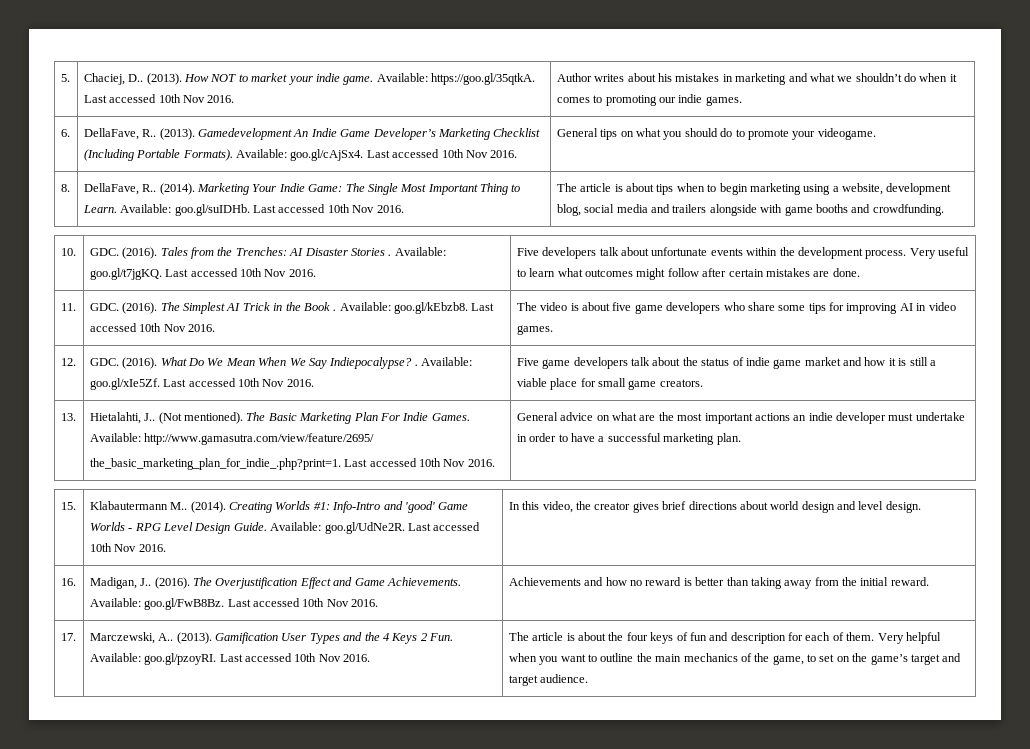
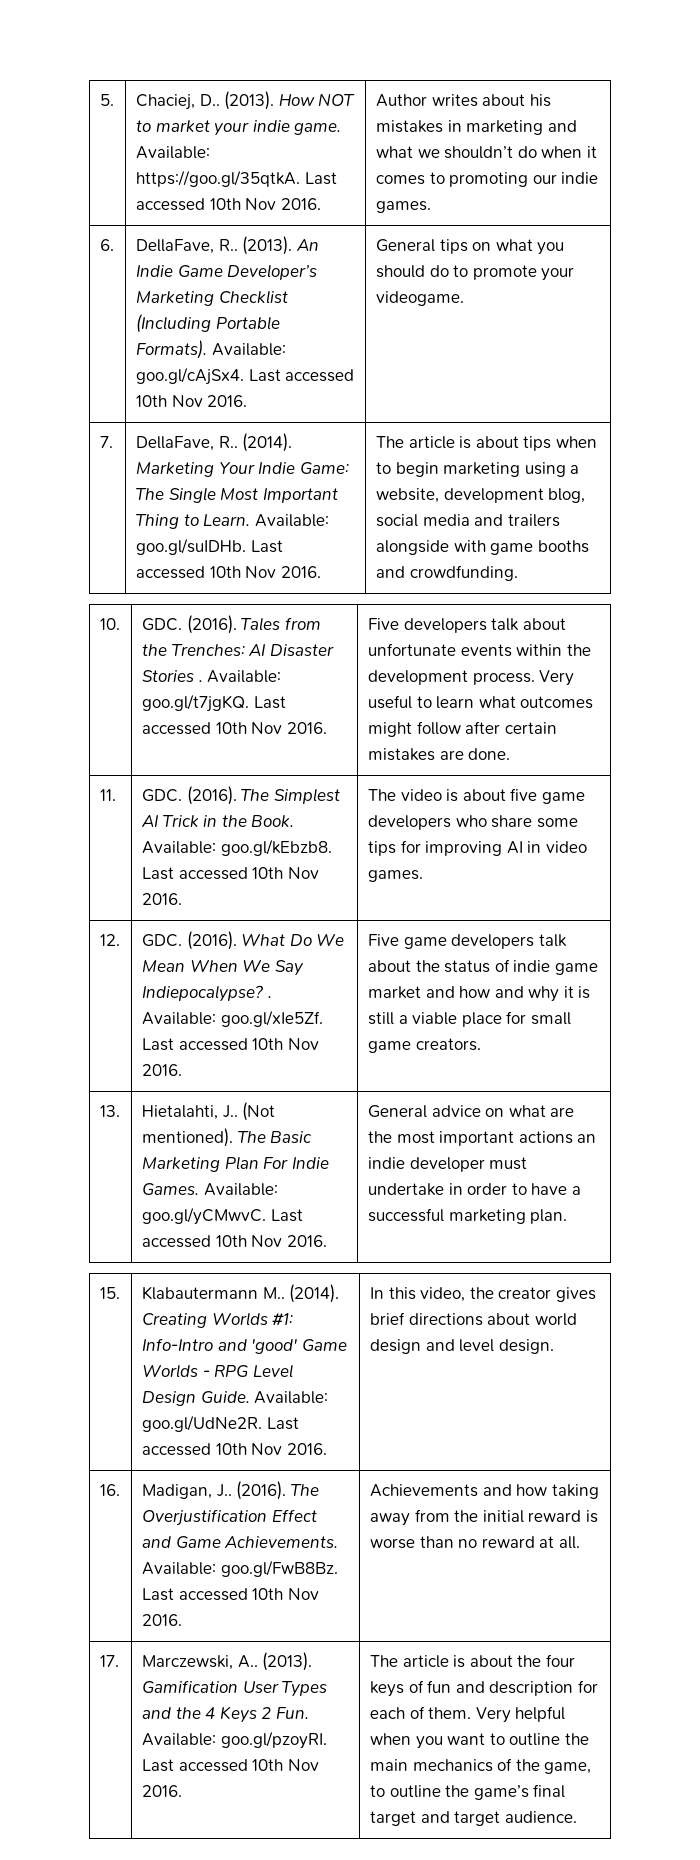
- 6. | DellaFave, R.. (2013). Gamedevelopment An Indie Game Developer’s Marketing Checklist (Including Portable Formats). Available: goo.gl/cAjSx4. Last accessed 10th Nov 2016. | General tips on what you should do to promote your videogame.
+ 6. | DellaFave, R.. (2013). An Indie Game Developer’s Marketing Checklist (Including Portable Formats). Available: goo.gl/cAjSx4. Last accessed 10th Nov 2016. | General tips on what you should do to promote your videogame.
- 8.
+ 7.
- 11. | GDC. (2016). The Simplest AI Trick in the Book . Available: goo.gl/kEbzb8. Last accessed 10th Nov 2016. | The video is about five game developers who share some tips for improving AI in video games.
+ 11. | GDC. (2016). The Simplest AI Trick in the Book. Available: goo.gl/kEbzb8. Last accessed 10th Nov 2016. | The video is about five game developers who share some tips for improving AI in video games.
- Five game developers talk about the status of indie game market and how it is still a viable place for small game creators.
+ Five game developers talk about the status of indie game market and how and why it is still a viable place for small game creators.
- Available: http://www.gamasutra.com/view/feature/2695/
- the_basic_marketing_plan_for_indie_.php?print=1. Last accessed 10th Nov 2016.
+ Available: goo.gl/yCMwvC. Last accessed 10th Nov 2016.
- 16. | Madigan, J.. (2016). The Overjustification Effect and Game Achievements. Available: goo.gl/FwB8Bz. Last accessed 10th Nov 2016. | Achievements and how no reward is better than taking away from the initial reward.
+ 16. | Madigan, J.. (2016). The Overjustification Effect and Game Achievements. Available: goo.gl/FwB8Bz. Last accessed 10th Nov 2016. | Achievements and how taking away from the initial reward is worse than no reward at all.
- Very helpful when you want to outline the main mechanics of the game, to set on the game’s target and target audience.
+ Very helpful when you want to outline the main mechanics of the game, to outline the game’s final target and target audience.

